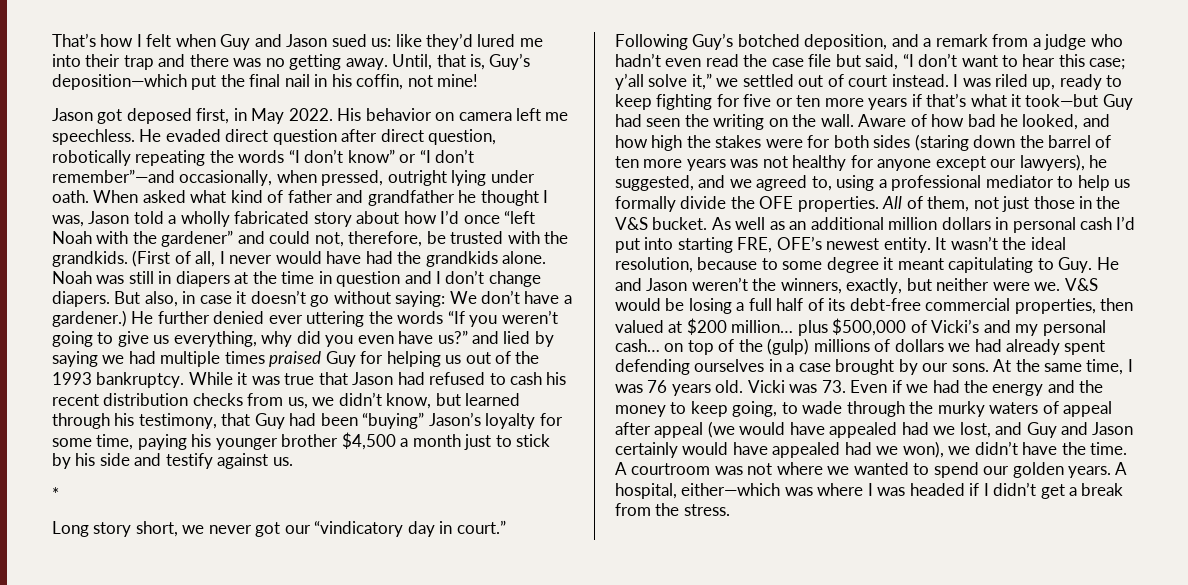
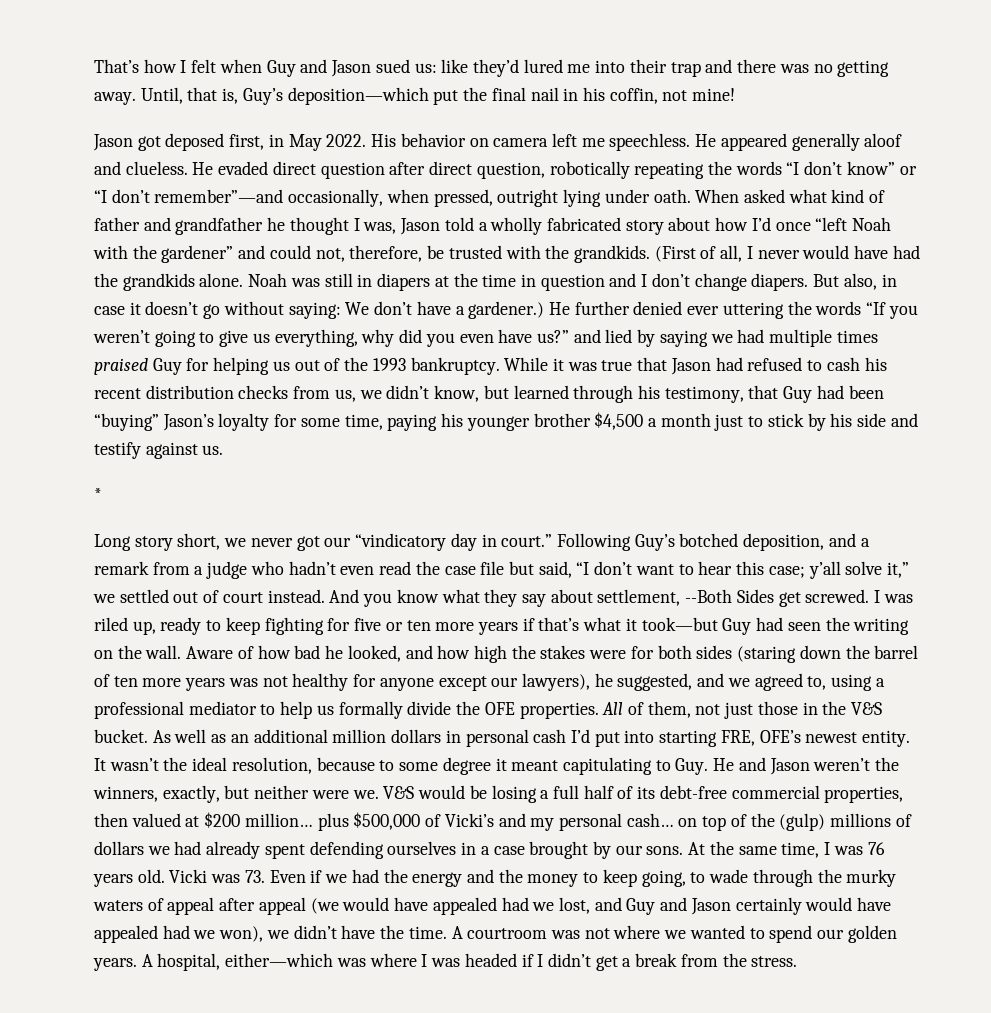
- He evaded direct question after direct question, robotically repeating the words “I don’t know” or “I don’t remember”—and occasionally, when pressed, outright lying under oath.
+ He appeared generally aloof and clueless. He evaded direct question after direct question, robotically repeating the words “I don’t know” or “I don’t remember”—and occasionally, when pressed, outright lying under oath.
+ And you know what they say about settlement, --Both Sides get screwed.

